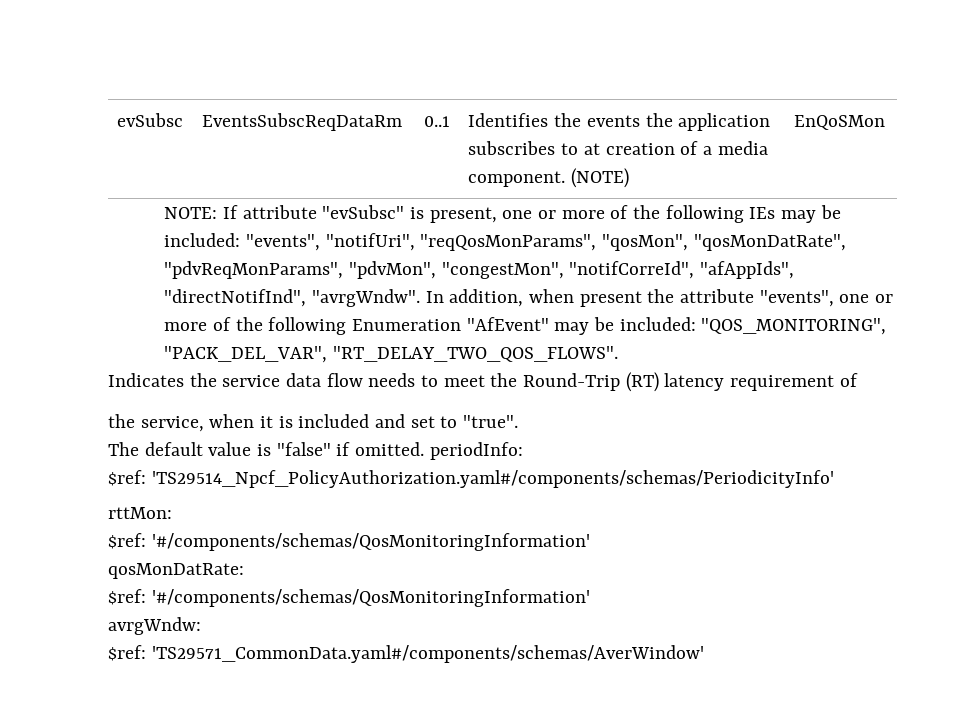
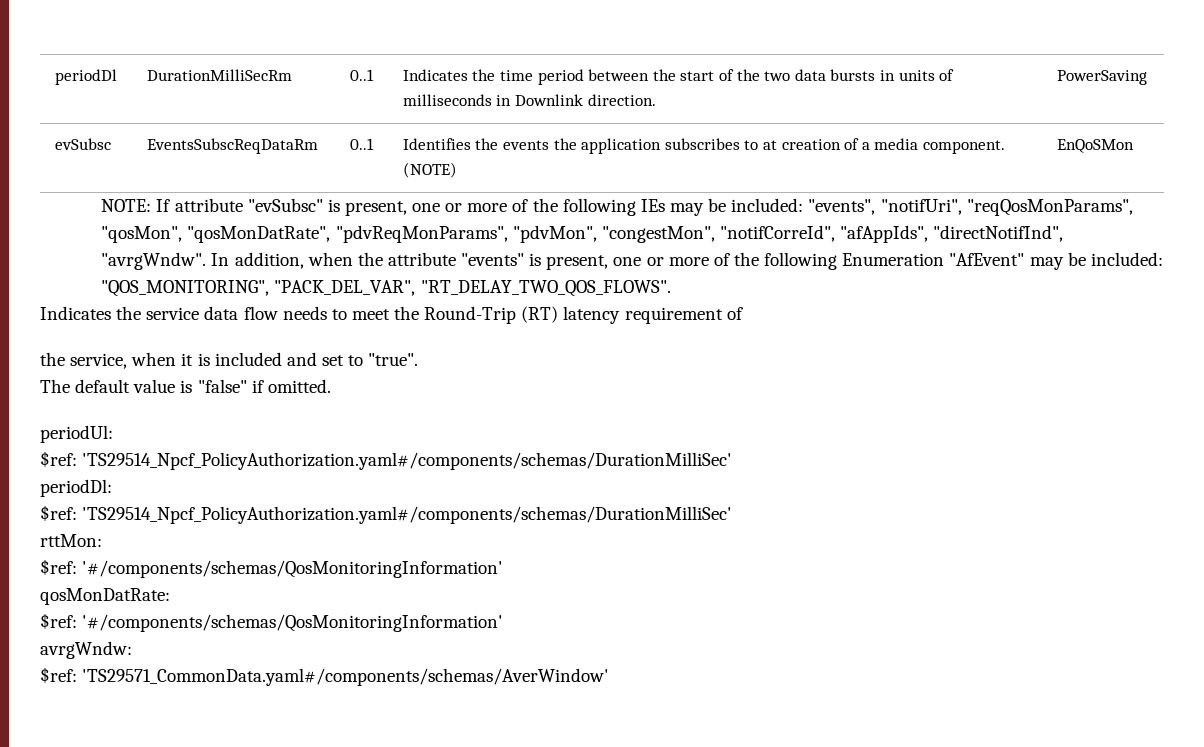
+ periodDl | DurationMilliSecRm | 0..1 | Indicates the time period between the start of the two data bursts in units of milliseconds in Downlink direction. | PowerSaving
- In addition, when present the attribute "events", one or more of the following Enumeration "AfEvent" may be included: "QOS_MONITORING", "PACK_DEL_VAR", "RT_DELAY_TWO_QOS_FLOWS".
+ In addition, when the attribute "events" is present, one or more of the following Enumeration "AfEvent" may be included: "QOS_MONITORING", "PACK_DEL_VAR", "RT_DELAY_TWO_QOS_FLOWS".
- The default value is "false" if omitted. periodInfo:
- $ref: 'TS29514_Npcf_PolicyAuthorization.yaml#/components/schemas/PeriodicityInfo'
+ The default value is "false" if omitted.
+ periodUl:
+ $ref: 'TS29514_Npcf_PolicyAuthorization.yaml#/components/schemas/DurationMilliSec'
+ periodDl:
+ $ref: 'TS29514_Npcf_PolicyAuthorization.yaml#/components/schemas/DurationMilliSec'

